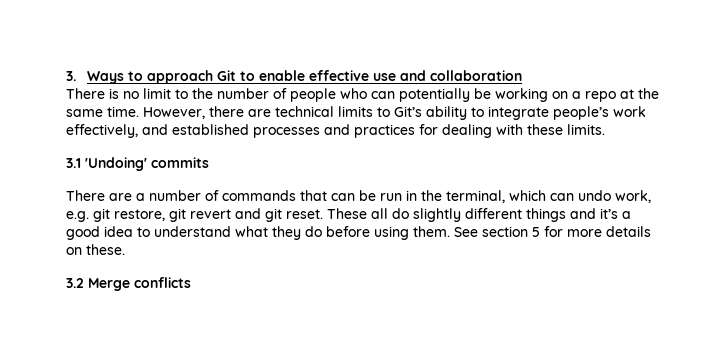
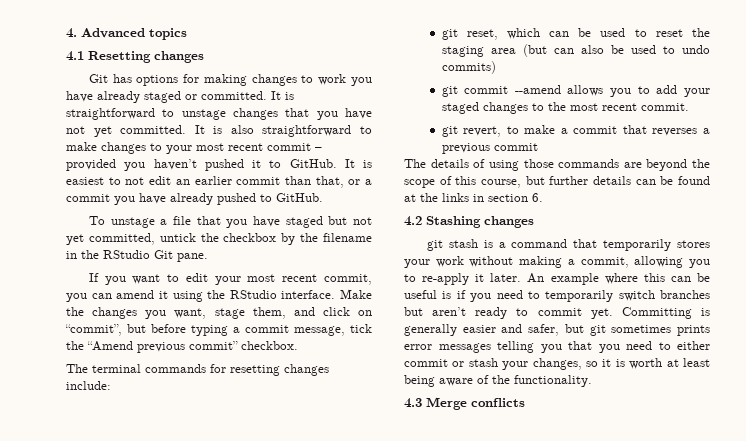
- 3. Ways to approach Git to enable effective use and collaboration
- There is no limit to the number of people who can potentially be working on a repo at the same time. However, there are technical limits to Git’s ability to integrate people’s work effectively, and established processes and practices for dealing with these limits.
- 3.1 'Undoing' commits
- There are a number of commands that can be run in the terminal, which can undo work, e.g. git restore, git revert and git reset. These all do slightly different things and it’s a good idea to understand what they do before using them. See section 5 for more details on these.
- 3.2 Merge conflicts
+ 4. Advanced topics
+ 4.1 Resetting changes
+ Git has options for making changes to work you have already staged or committed. It is straightforward to unstage changes that you have not yet committed. It is also straightforward to make changes to your most recent commit – provided you haven’t pushed it to GitHub. It is easiest to not edit an earlier commit than that, or a commit you have already pushed to GitHub.
+ To unstage a file that you have staged but not yet committed, untick the checkbox by the filename in the RStudio Git pane.
+ If you want to edit your most recent commit, you can amend it using the RStudio interface. Make the changes you want, stage them, and click on “commit”, but before typing a commit message, tick the “Amend previous commit” checkbox.
+ The terminal commands for resetting changes include:
+ git reset, which can be used to reset the staging area (but can also be used to undo commits)
+ git commit --amend allows you to add your staged changes to the most recent commit.
+ git revert, to make a commit that reverses a previous commit
+ The details of using those commands are beyond the scope of this course, but further details can be found at the links in section 6.
+ 4.2 Stashing changes
+ git stash is a command that temporarily stores your work without making a commit, allowing you to re-apply it later. An example where this can be useful is if you need to temporarily switch branches but aren’t ready to commit yet. Committing is generally easier and safer, but git sometimes prints error messages telling you that you need to either commit or stash your changes, so it is worth at least being aware of the functionality.
+ 4.3 Merge conflicts

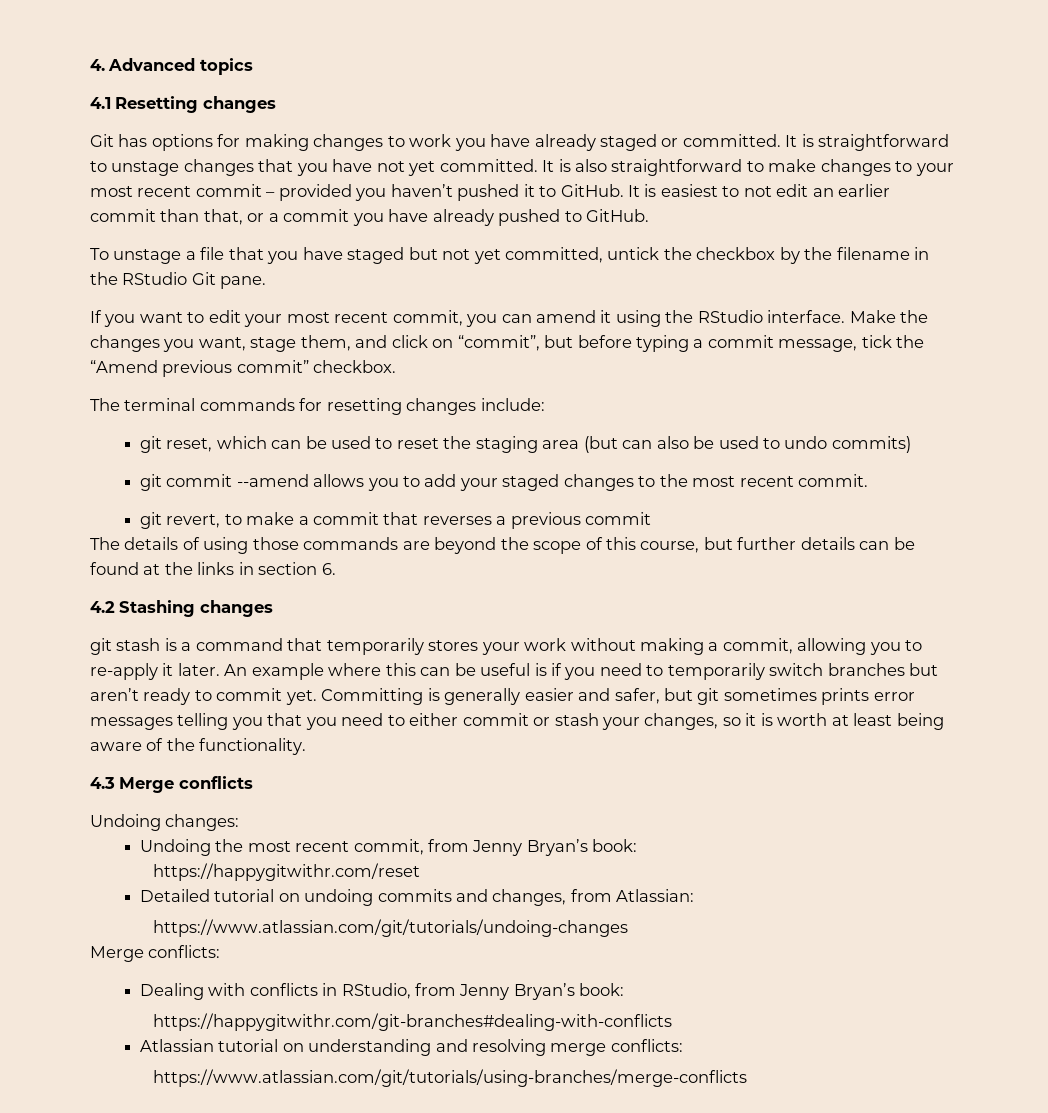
+ Undoing changes:
+ Undoing the most recent commit, from Jenny Bryan’s book:
+ https://happygitwithr.com/reset
+ Detailed tutorial on undoing commits and changes, from Atlassian:
+ https://www.atlassian.com/git/tutorials/undoing-changes
+ Merge conflicts:
+ Dealing with conflicts in RStudio, from Jenny Bryan’s book:
+ https://happygitwithr.com/git-branches#dealing-with-conflicts
+ Atlassian tutorial on understanding and resolving merge conflicts:
+ https://www.atlassian.com/git/tutorials/using-branches/merge-conflicts

